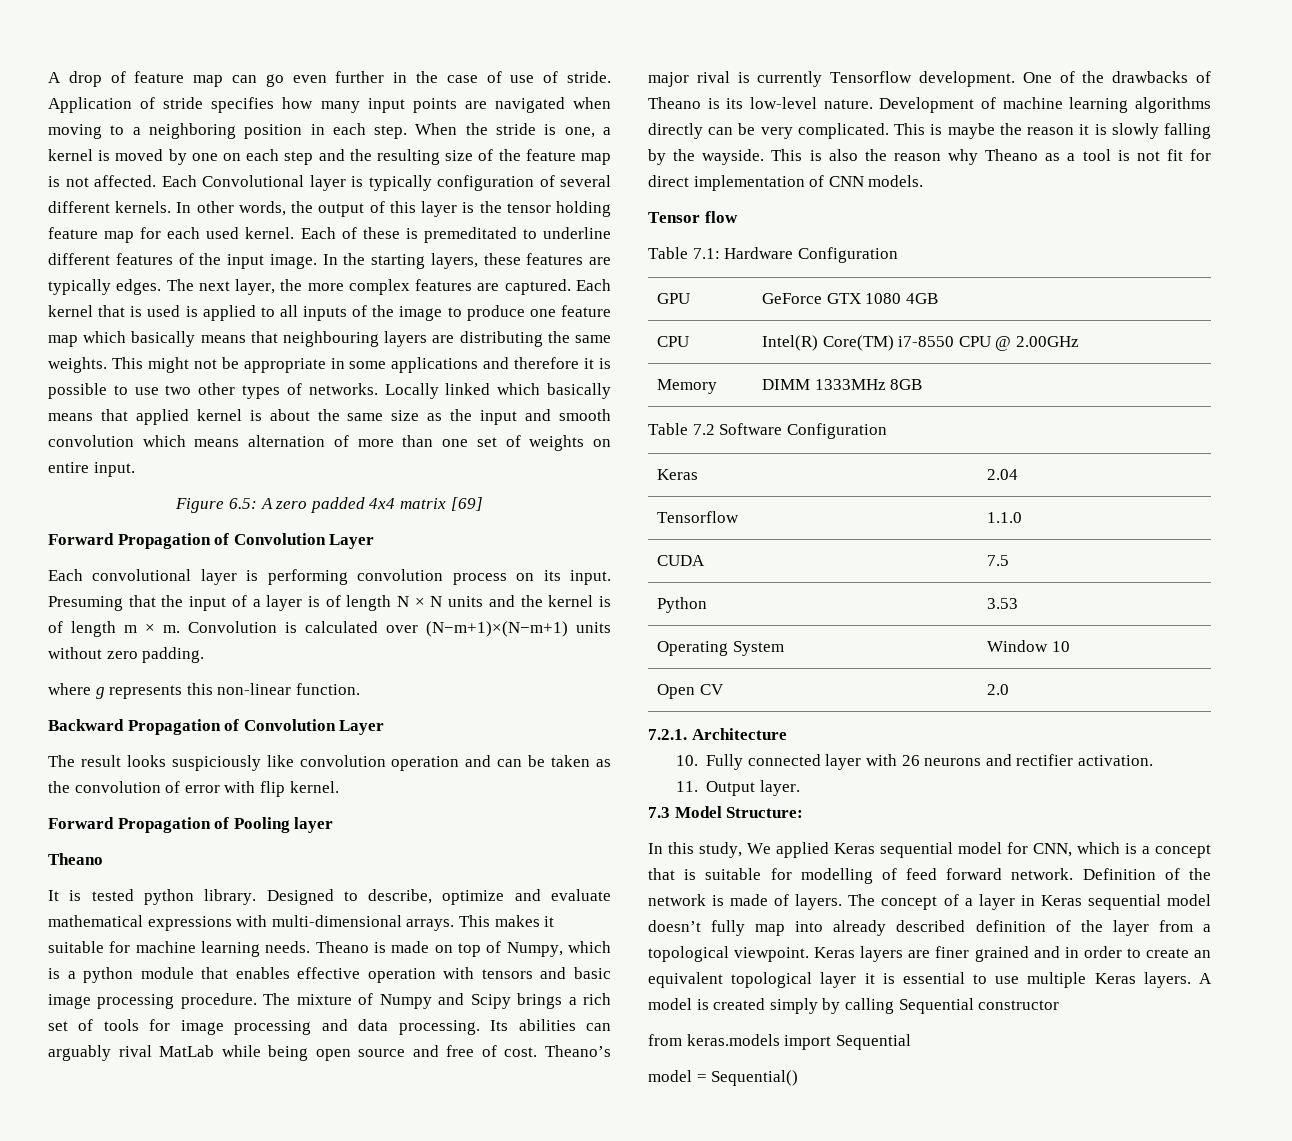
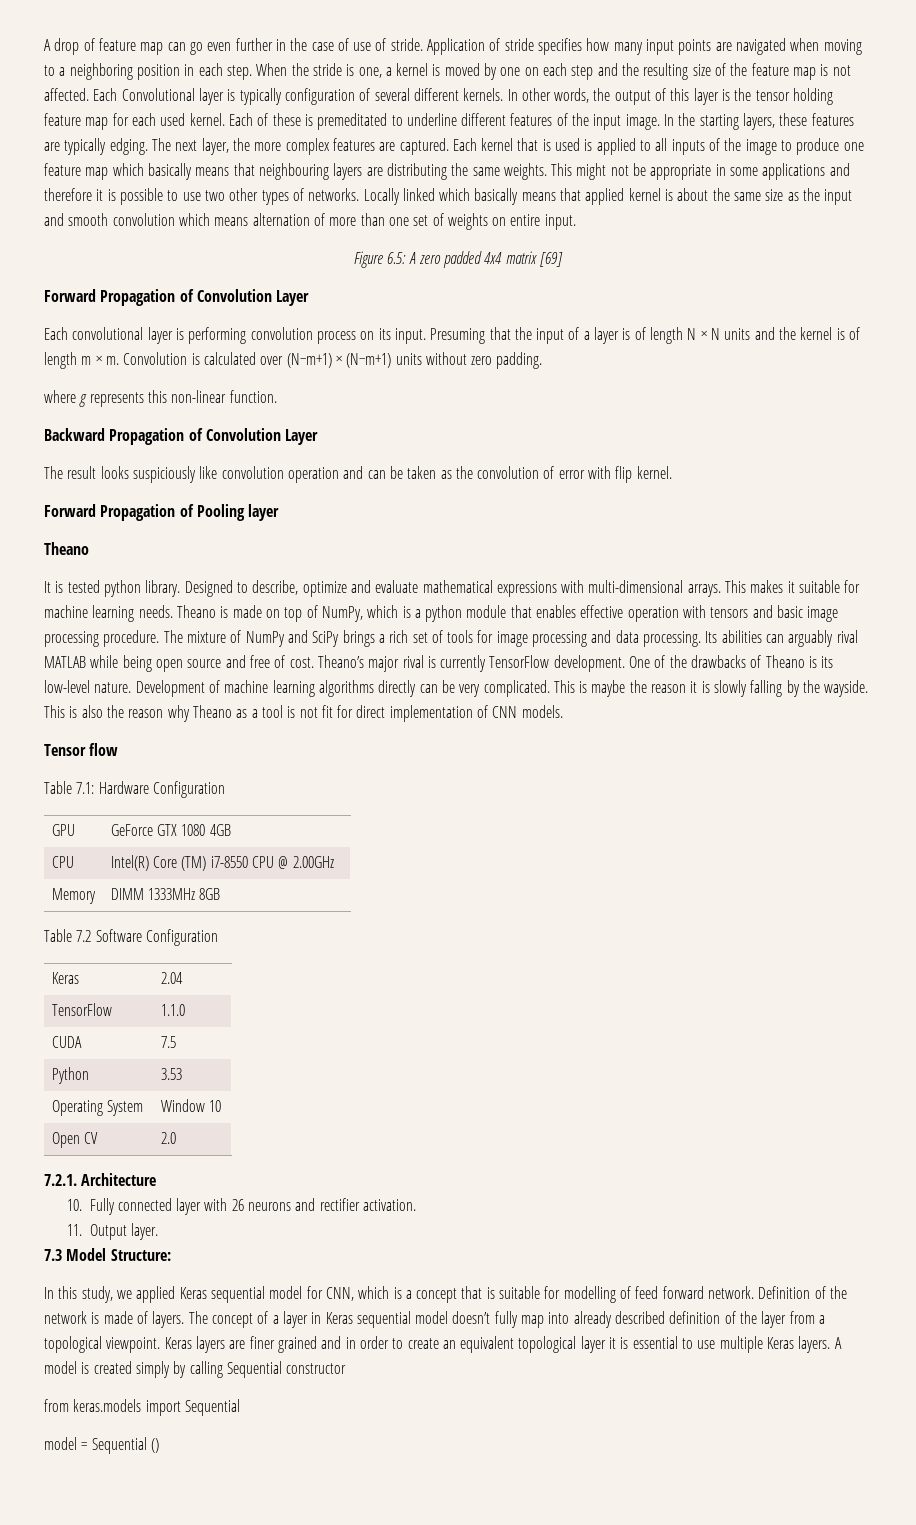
- In the starting layers, these features are typically edges.
+ In the starting layers, these features are typically edging.
- Convolution is calculated over (N−m+1)×(N−m+1) units without zero padding.
+ Convolution is calculated over (N−m+1) × (N−m+1) units without zero padding.
- Theano is made on top of Numpy, which is a python module that enables effective operation with tensors and basic image processing procedure.
+ Theano is made on top of NumPy, which is a python module that enables effective operation with tensors and basic image processing procedure.
- The mixture of Numpy and Scipy brings a rich set of tools for image processing and data processing.
+ The mixture of NumPy and SciPy brings a rich set of tools for image processing and data processing.
- Its abilities can arguably rival MatLab while being open source and free of cost.
+ Its abilities can arguably rival MATLAB while being open source and free of cost.
- Theano’s major rival is currently Tensorflow development.
+ Theano’s major rival is currently TensorFlow development.
- CPU | Intel(R) Core(TM) i7-8550 CPU @ 2.00GHz
+ CPU | Intel(R) Core (TM) i7-8550 CPU @ 2.00GHz
- Tensorflow | 1.1.0
+ TensorFlow | 1.1.0
- In this study, We applied Keras sequential model for CNN, which is a concept that is suitable for modelling of feed forward network.
+ In this study, we applied Keras sequential model for CNN, which is a concept that is suitable for modelling of feed forward network.
- model = Sequential()
+ model = Sequential ()

